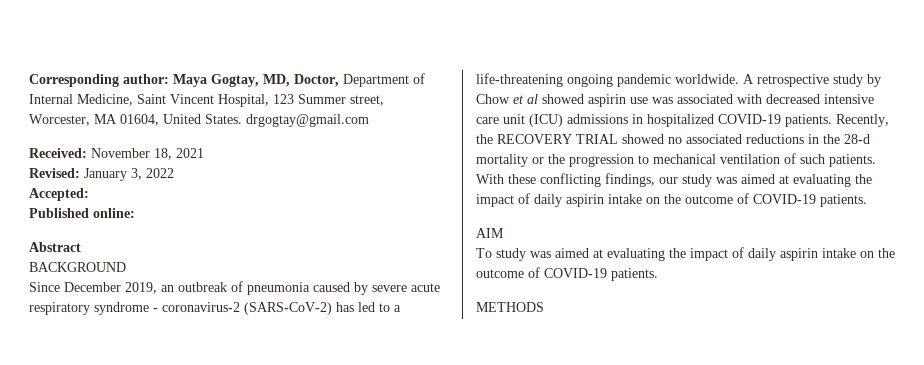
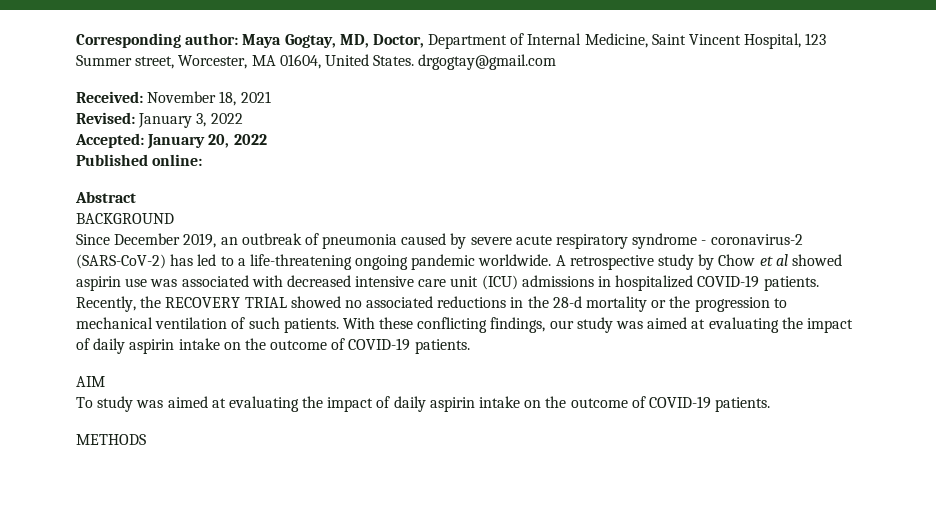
- Accepted:
+ Accepted: January 20, 2022

